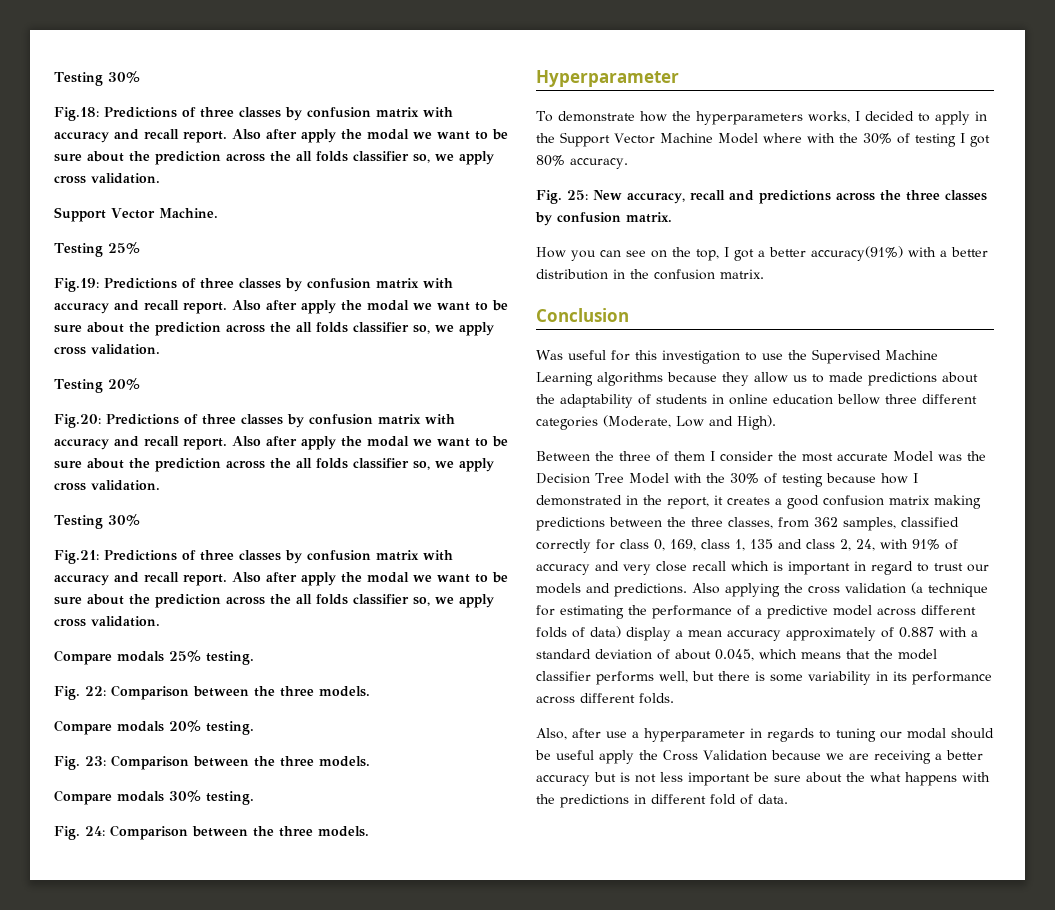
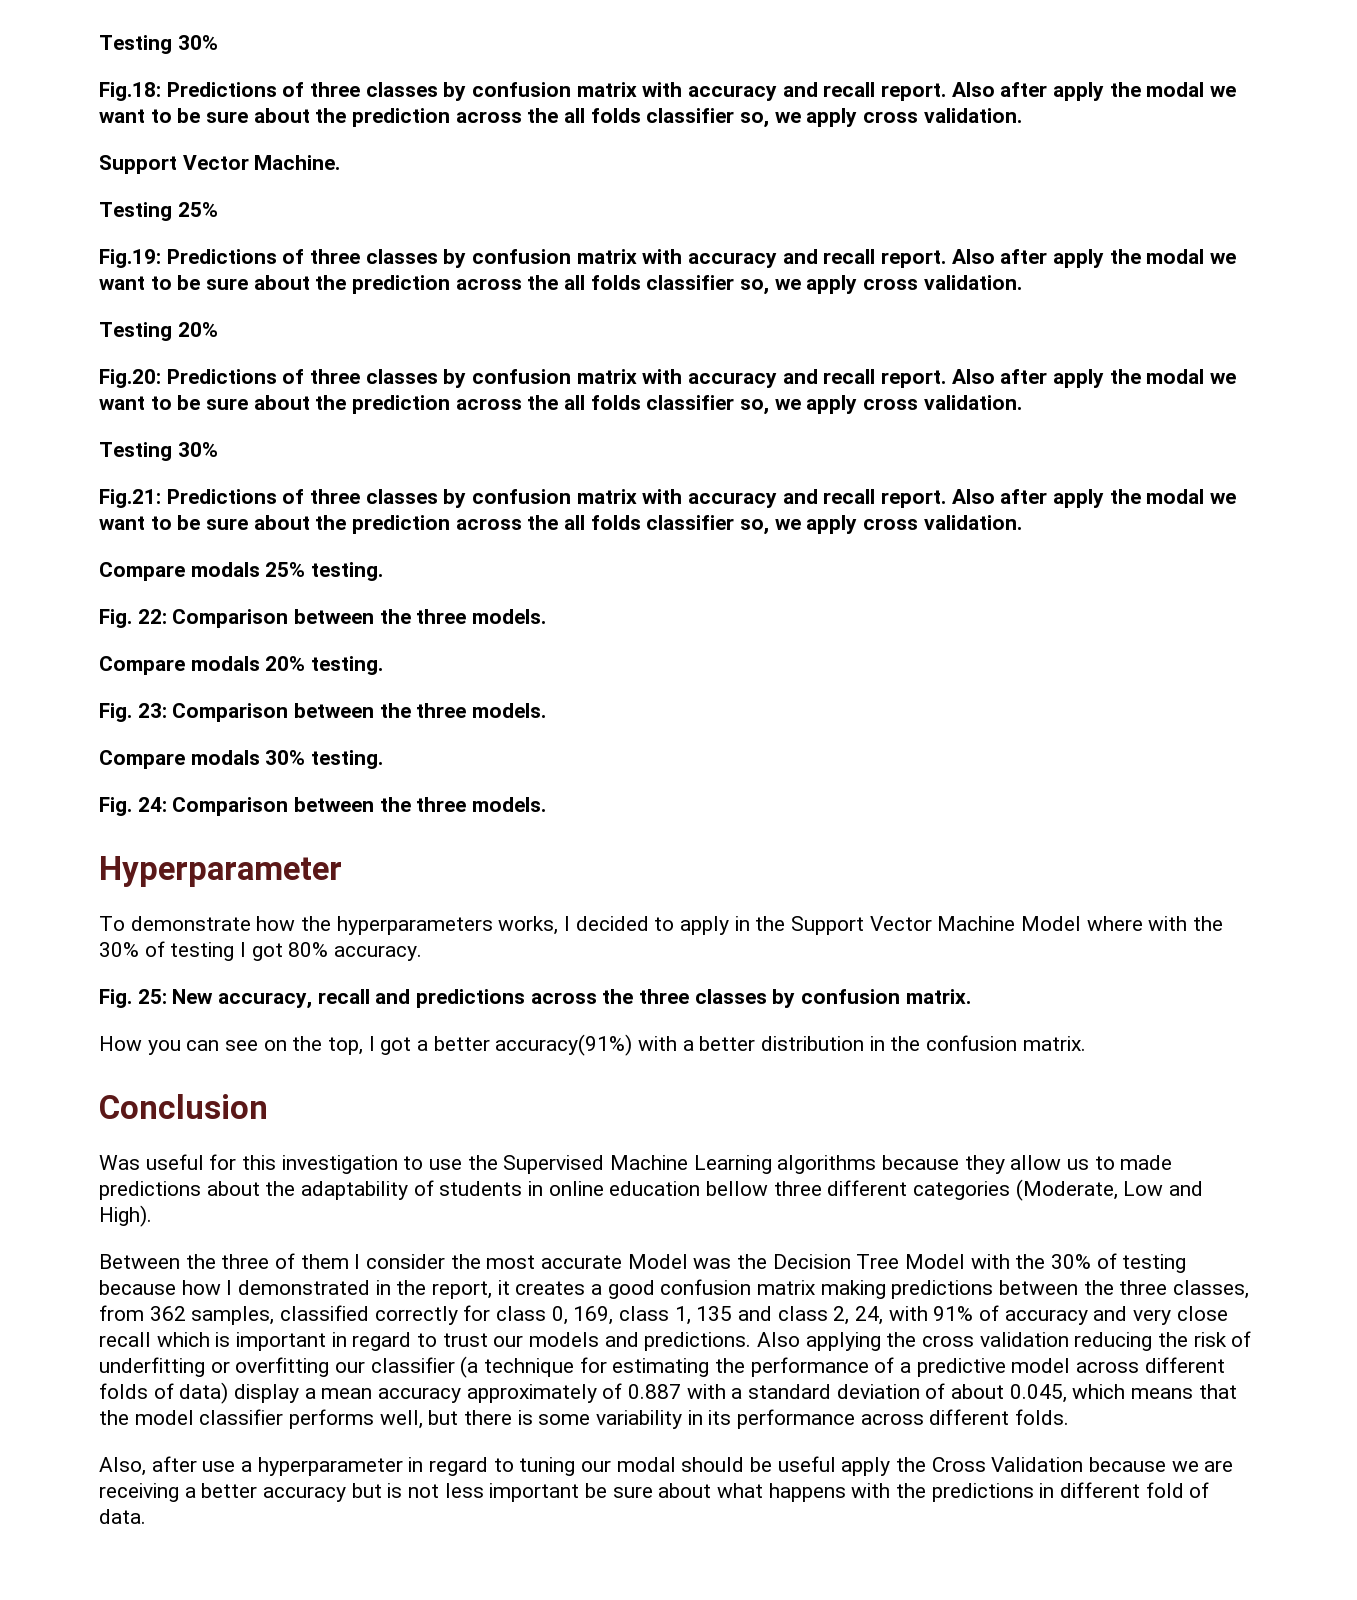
- Also applying the cross validation (a technique for estimating the performance of a predictive model across different folds of data) display a mean accuracy approximately of 0.887 with a standard deviation of about 0.045, which means that the model classifier performs well, but there is some variability in its performance across different folds.
+ Also applying the cross validation reducing the risk of underfitting or overfitting our classifier (a technique for estimating the performance of a predictive model across different folds of data) display a mean accuracy approximately of 0.887 with a standard deviation of about 0.045, which means that the model classifier performs well, but there is some variability in its performance across different folds.
- Also, after use a hyperparameter in regards to tuning our modal should be useful apply the Cross Validation because we are receiving a better accuracy but is not less important be sure about the what happens with the predictions in different fold of data.
+ Also, after use a hyperparameter in regard to tuning our modal should be useful apply the Cross Validation because we are receiving a better accuracy but is not less important be sure about what happens with the predictions in different fold of data.

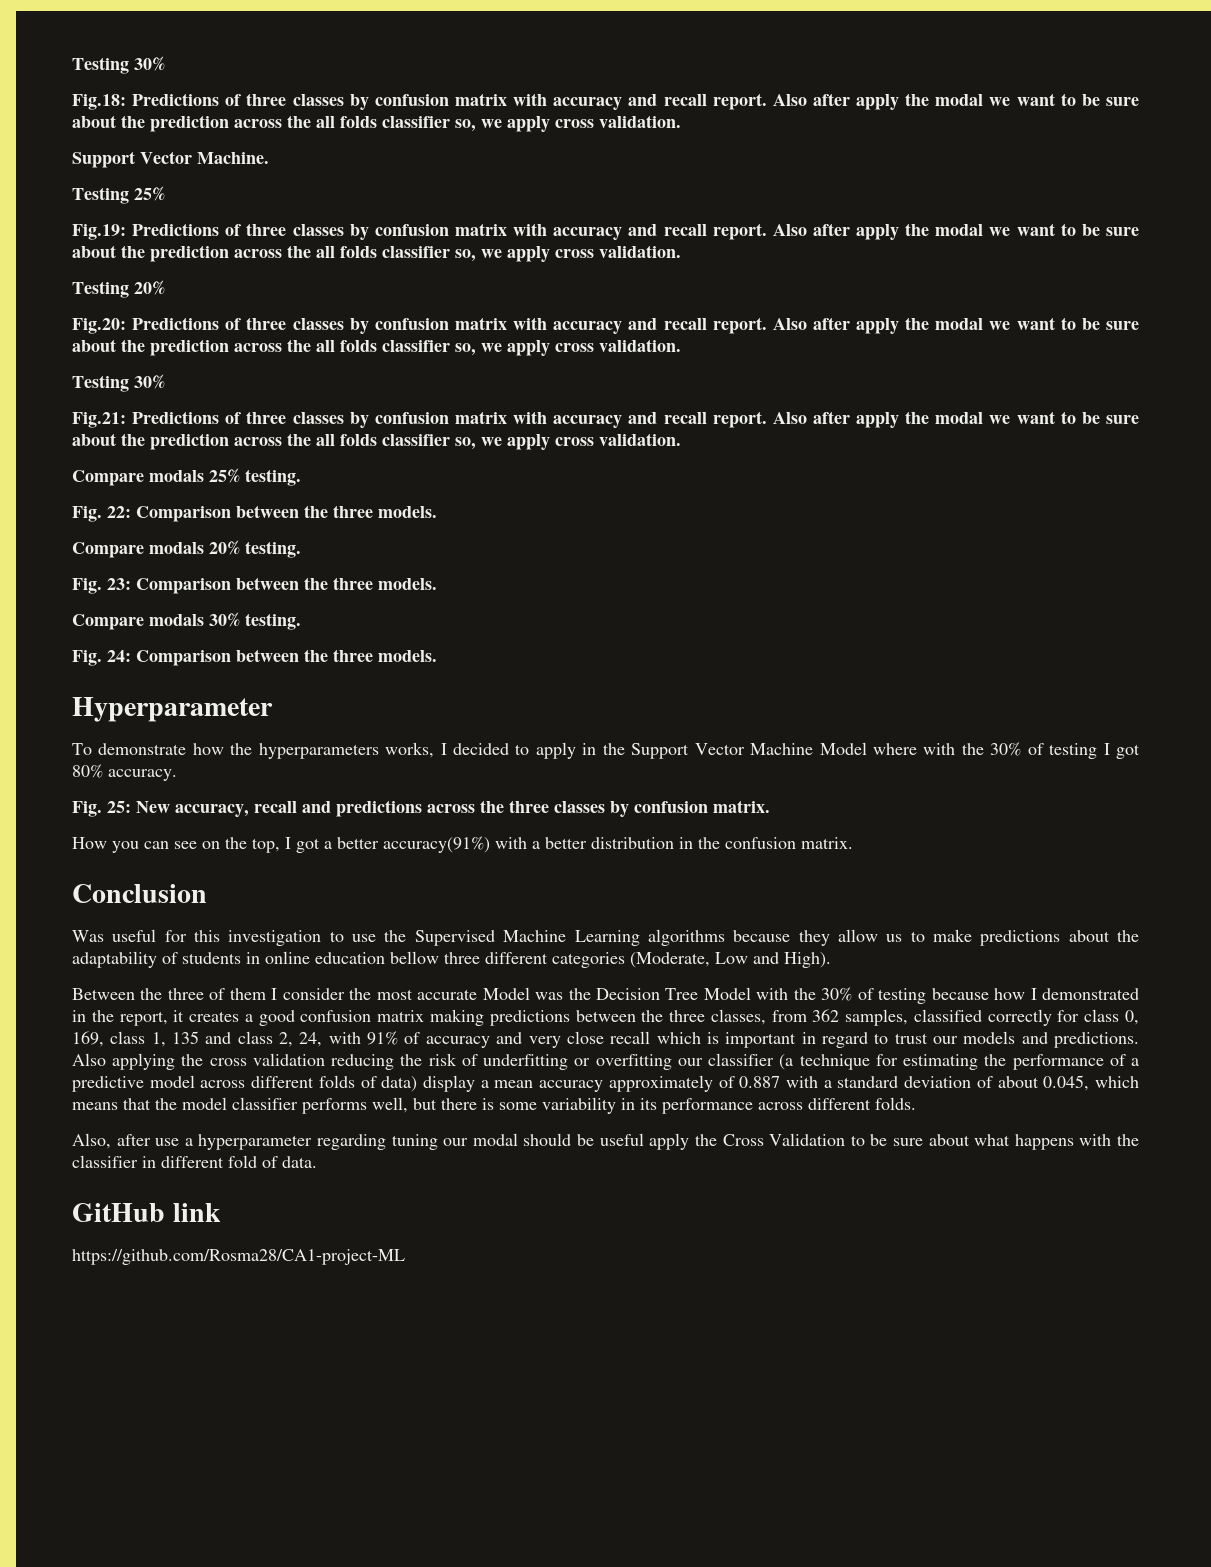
- Was useful for this investigation to use the Supervised Machine Learning algorithms because they allow us to made predictions about the adaptability of students in online education bellow three different categories (Moderate, Low and High).
+ Was useful for this investigation to use the Supervised Machine Learning algorithms because they allow us to make predictions about the adaptability of students in online education bellow three different categories (Moderate, Low and High).
- Also, after use a hyperparameter in regard to tuning our modal should be useful apply the Cross Validation because we are receiving a better accuracy but is not less important be sure about what happens with the predictions in different fold of data.
+ Also, after use a hyperparameter regarding tuning our modal should be useful apply the Cross Validation to be sure about what happens with the classifier in different fold of data.
+ GitHub link
+ https://github.com/Rosma28/CA1-project-ML

